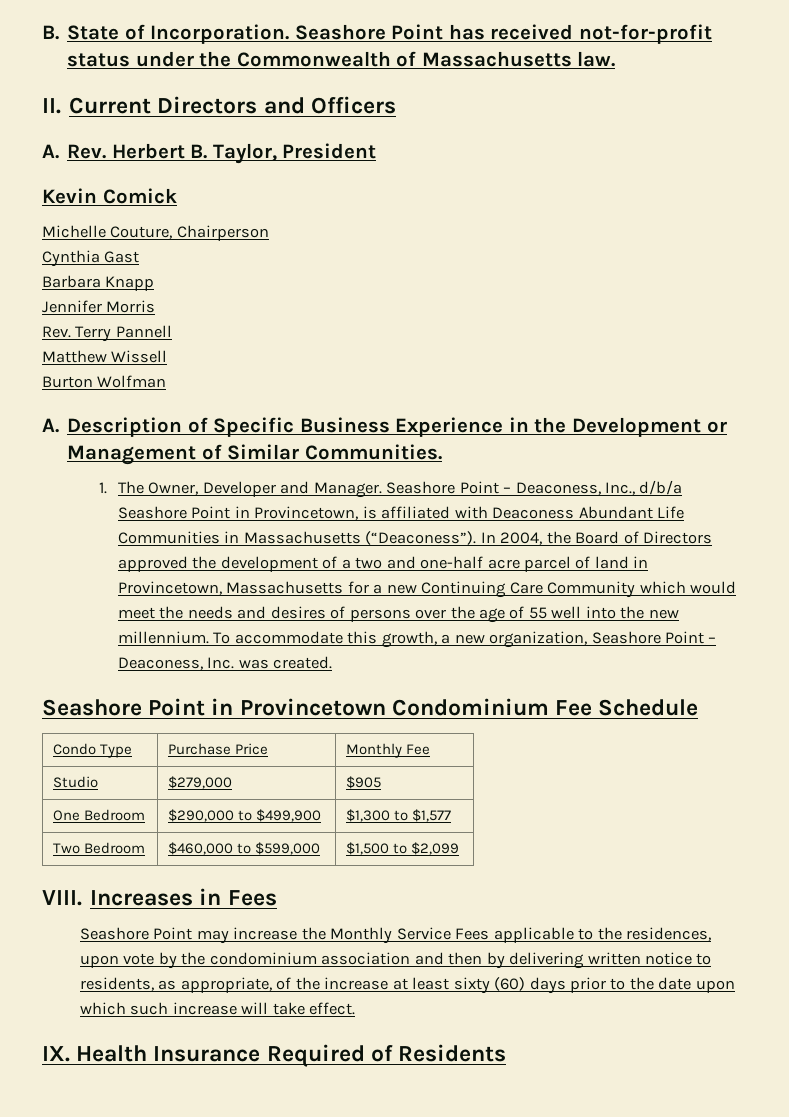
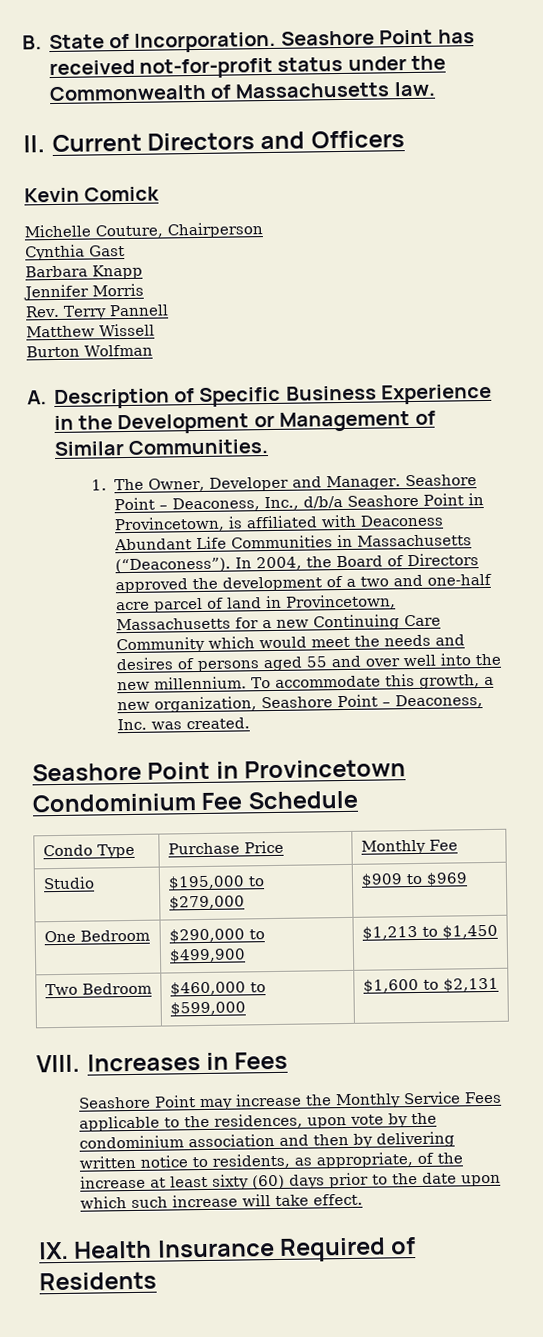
- A. Rev. Herbert B. Taylor, President
- In 2004, the Board of Directors approved the development of a two and one-half acre parcel of land in Provincetown, Massachusetts for a new Continuing Care Community which would meet the needs and desires of persons over the age of 55 well into the new millennium.
+ In 2004, the Board of Directors approved the development of a two and one-half acre parcel of land in Provincetown, Massachusetts for a new Continuing Care Community which would meet the needs and desires of persons aged 55 and over well into the new millennium.
- Studio | $279,000 | $905
+ Studio | $195,000 to $279,000 | $909 to $969
- One Bedroom | $290,000 to $499,900 | $1,300 to $1,577
+ One Bedroom | $290,000 to $499,900 | $1,213 to $1,450
- Two Bedroom | $460,000 to $599,000 | $1,500 to $2,099
+ Two Bedroom | $460,000 to $599,000 | $1,600 to $2,131

